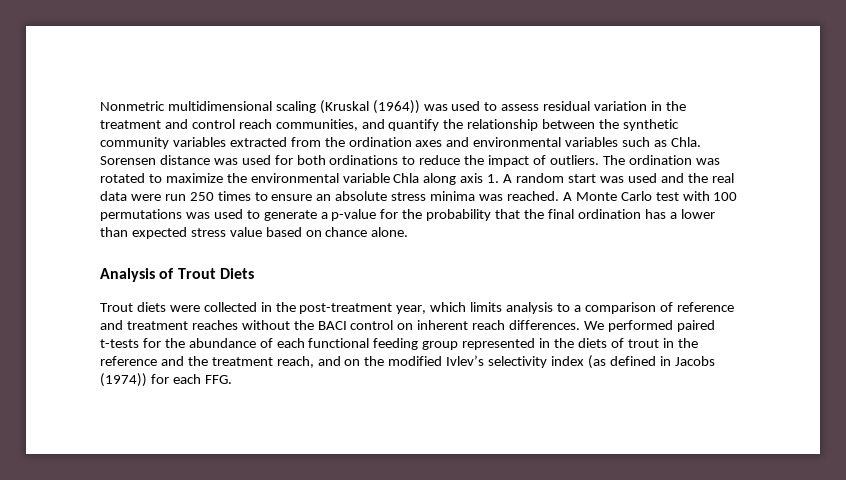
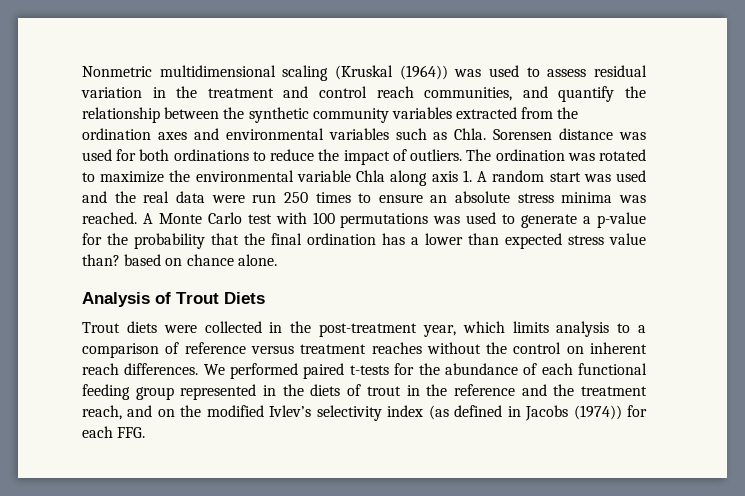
- A Monte Carlo test with 100 permutations was used to generate a p-value for the probability that the final ordination has a lower than expected stress value based on chance alone.
+ A Monte Carlo test with 100 permutations was used to generate a p-value for the probability that the final ordination has a lower than expected stress value than? based on chance alone.
- Trout diets were collected in the post-treatment year, which limits analysis to a comparison of reference and treatment reaches without the BACI control on inherent reach differences.
+ Trout diets were collected in the post-treatment year, which limits analysis to a comparison of reference versus treatment reaches without the control on inherent reach differences.

